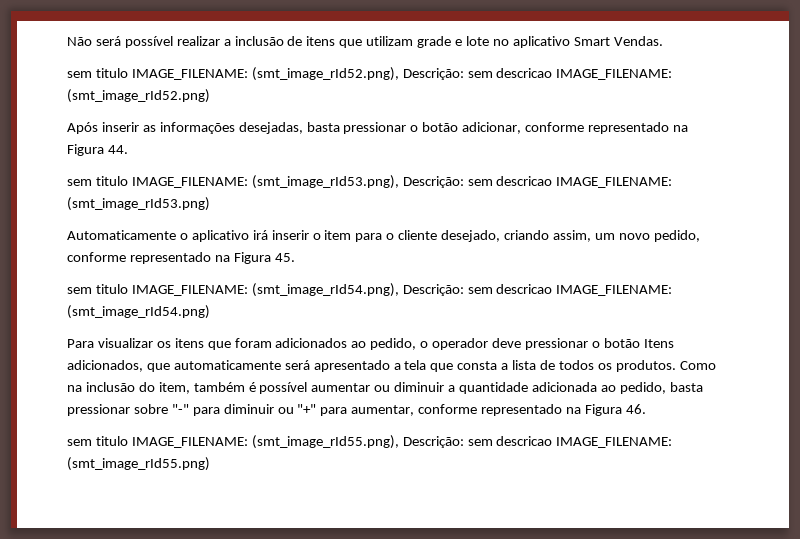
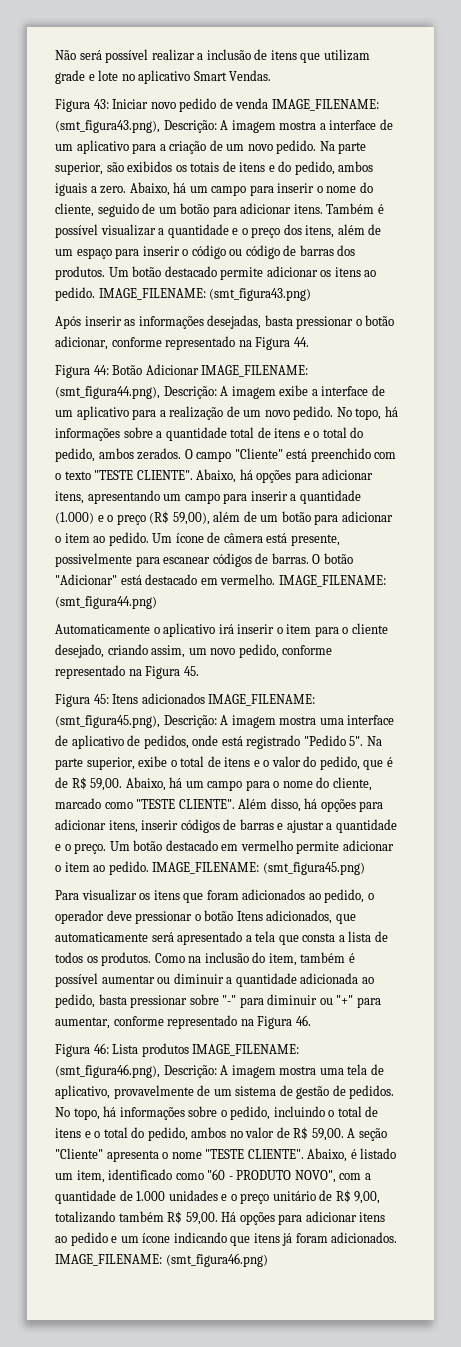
- sem titulo IMAGE_FILENAME: (smt_image_rId52.png), Descrição: sem descricao IMAGE_FILENAME: (smt_image_rId52.png)
+ Figura 43: Iniciar novo pedido de venda IMAGE_FILENAME: (smt_figura43.png), Descrição: A imagem mostra a interface de um aplicativo para a criação de um novo pedido. Na parte superior, são exibidos os totais de itens e do pedido, ambos iguais a zero. Abaixo, há um campo para inserir o nome do cliente, seguido de um botão para adicionar itens. Também é possível visualizar a quantidade e o preço dos itens, além de um espaço para inserir o código ou código de barras dos produtos. Um botão destacado permite adicionar os itens ao pedido. IMAGE_FILENAME: (smt_figura43.png)
- sem titulo IMAGE_FILENAME: (smt_image_rId53.png), Descrição: sem descricao IMAGE_FILENAME: (smt_image_rId53.png)
+ Figura 44: Botão Adicionar IMAGE_FILENAME: (smt_figura44.png), Descrição: A imagem exibe a interface de um aplicativo para a realização de um novo pedido. No topo, há informações sobre a quantidade total de itens e o total do pedido, ambos zerados. O campo "Cliente" está preenchido com o texto "TESTE CLIENTE". Abaixo, há opções para adicionar itens, apresentando um campo para inserir a quantidade (1.000) e o preço (R$ 59,00), além de um botão para adicionar o item ao pedido. Um ícone de câmera está presente, possivelmente para escanear códigos de barras. O botão "Adicionar" está destacado em vermelho. IMAGE_FILENAME: (smt_figura44.png)
- sem titulo IMAGE_FILENAME: (smt_image_rId54.png), Descrição: sem descricao IMAGE_FILENAME: (smt_image_rId54.png)
+ Figura 45: Itens adicionados IMAGE_FILENAME: (smt_figura45.png), Descrição: A imagem mostra uma interface de aplicativo de pedidos, onde está registrado "Pedido 5". Na parte superior, exibe o total de itens e o valor do pedido, que é de R$ 59,00. Abaixo, há um campo para o nome do cliente, marcado como "TESTE CLIENTE". Além disso, há opções para adicionar itens, inserir códigos de barras e ajustar a quantidade e o preço. Um botão destacado em vermelho permite adicionar o item ao pedido. IMAGE_FILENAME: (smt_figura45.png)
- sem titulo IMAGE_FILENAME: (smt_image_rId55.png), Descrição: sem descricao IMAGE_FILENAME: (smt_image_rId55.png)
+ Figura 46: Lista produtos IMAGE_FILENAME: (smt_figura46.png), Descrição: A imagem mostra uma tela de aplicativo, provavelmente de um sistema de gestão de pedidos. No topo, há informações sobre o pedido, incluindo o total de itens e o total do pedido, ambos no valor de R$ 59,00. A seção "Cliente" apresenta o nome "TESTE CLIENTE". Abaixo, é listado um item, identificado como "60 - PRODUTO NOVO", com a quantidade de 1.000 unidades e o preço unitário de R$ 9,00, totalizando também R$ 59,00. Há opções para adicionar itens ao pedido e um ícone indicando que itens já foram adicionados. IMAGE_FILENAME: (smt_figura46.png)

